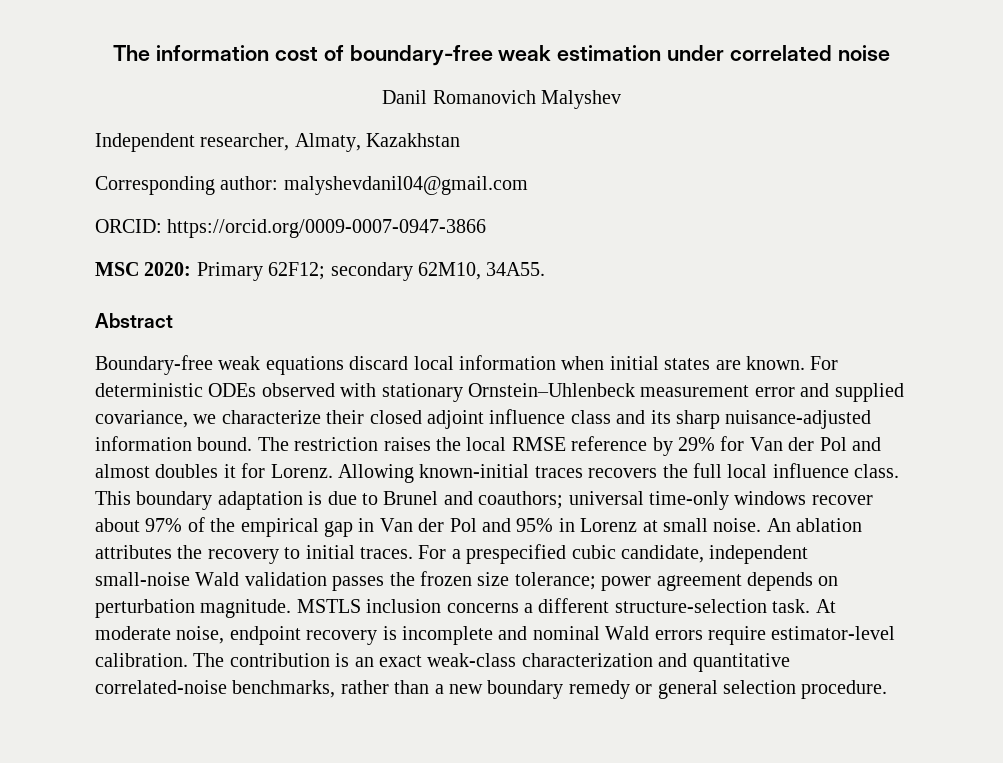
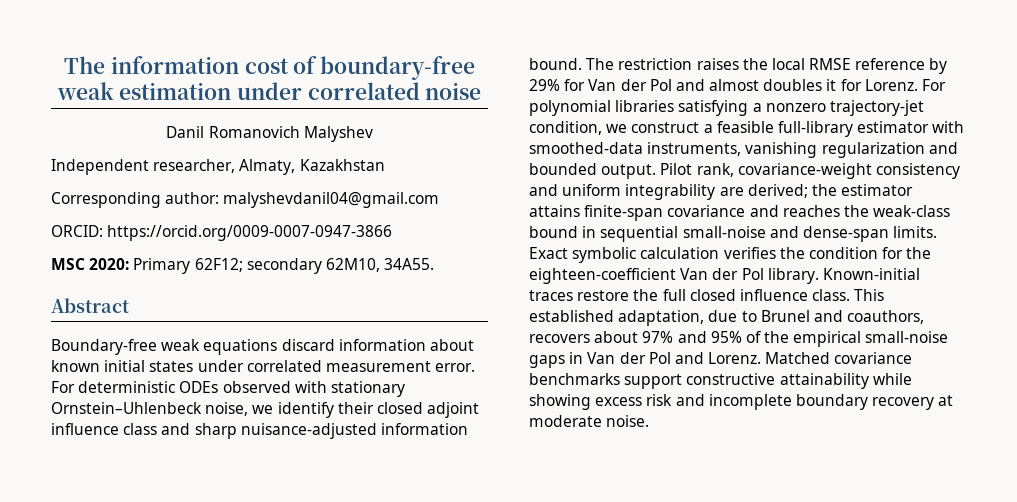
- Boundary-free weak equations discard local information when initial states are known.
+ Boundary-free weak equations discard information about known initial states under correlated measurement error.
- For deterministic ODEs observed with stationary Ornstein–Uhlenbeck measurement error and supplied covariance, we characterize their closed adjoint influence class and its sharp nuisance-adjusted information bound.
+ For deterministic ODEs observed with stationary Ornstein–Uhlenbeck noise, we identify their closed adjoint influence class and sharp nuisance-adjusted information bound.
- Allowing known-initial traces recovers the full local influence class.
+ For polynomial libraries satisfying a nonzero trajectory-jet condition, we construct a feasible full-library estimator with smoothed-data instruments, vanishing regularization and bounded output. Pilot rank, covariance-weight consistency and uniform integrability are derived; the estimator attains finite-span covariance and reaches the weak-class bound in sequential small-noise and dense-span limits. Exact symbolic calculation verifies the condition for the eighteen-coefficient Van der Pol library. Known-initial traces restore the full closed influence class.
- This boundary adaptation is due to Brunel and coauthors; universal time-only windows recover about 97% of the empirical gap in Van der Pol and 95% in Lorenz at small noise. An ablation attributes the recovery to initial traces. For a prespecified cubic candidate, independent small-noise Wald validation passes the frozen size tolerance; power agreement depends on perturbation magnitude. MSTLS inclusion concerns a different structure-selection task. At moderate noise, endpoint recovery is incomplete and nominal Wald errors require estimator-level calibration. The contribution is an exact weak-class characterization and quantitative correlated-noise benchmarks, rather than a new boundary remedy or general selection procedure.
+ This established adaptation, due to Brunel and coauthors, recovers about 97% and 95% of the empirical small-noise gaps in Van der Pol and Lorenz. Matched covariance benchmarks support constructive attainability while showing excess risk and incomplete boundary recovery at moderate noise.

